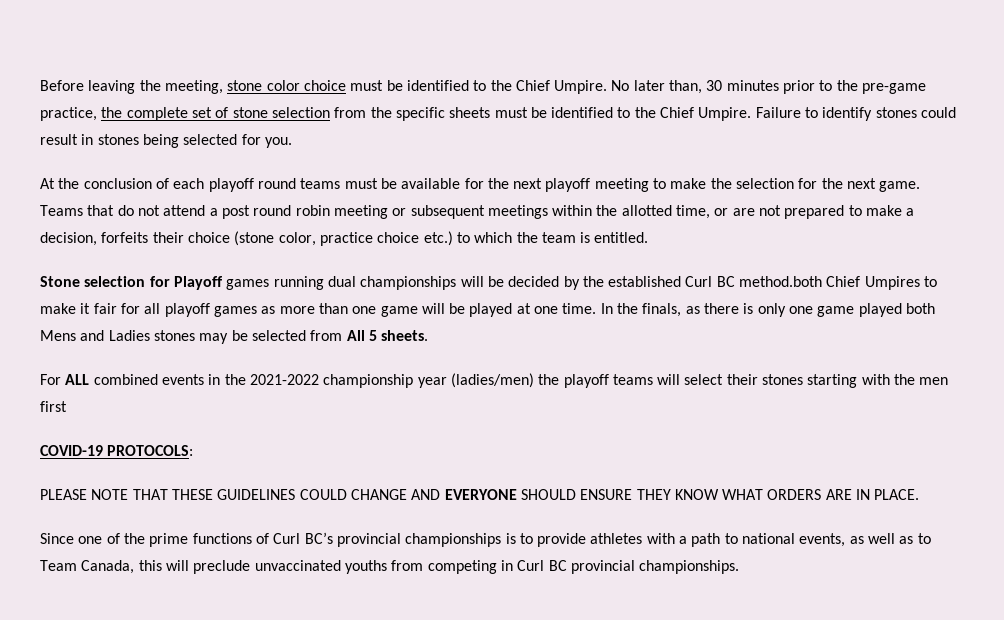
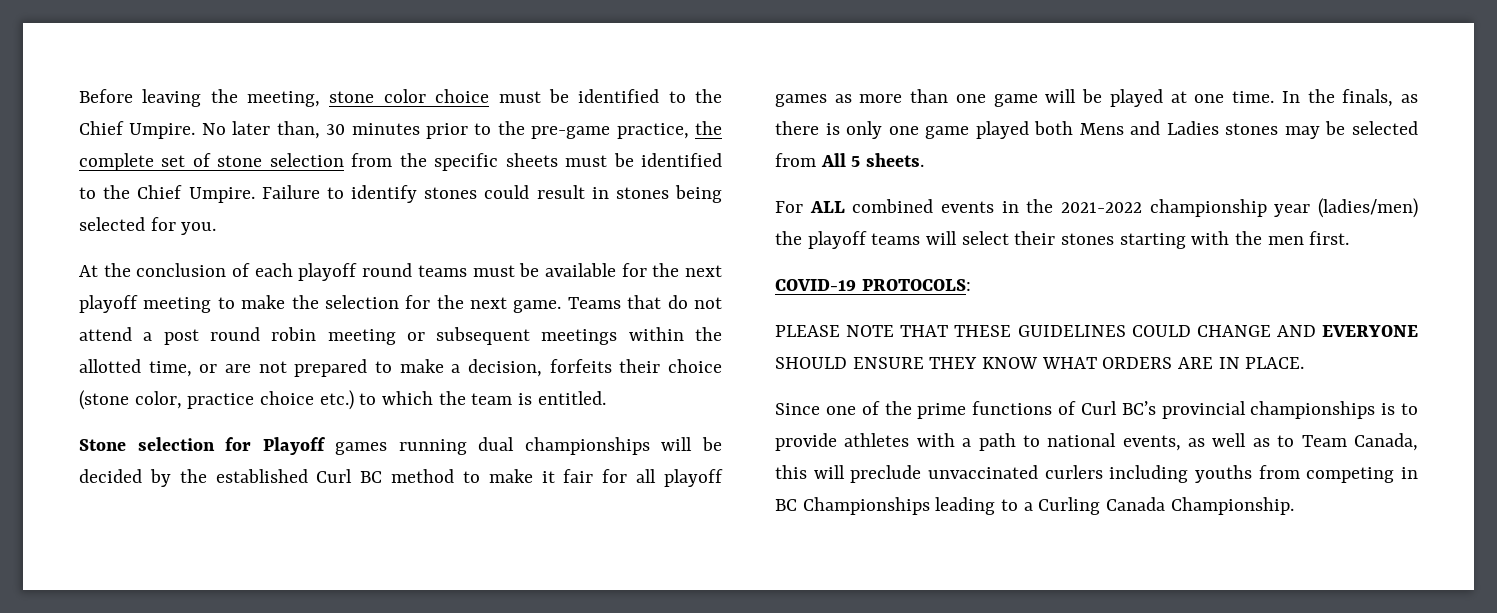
- Stone selection for Playoff games running dual championships will be decided by the established Curl BC method.both Chief Umpires to make it fair for all playoff games as more than one game will be played at one time.
+ Stone selection for Playoff games running dual championships will be decided by the established Curl BC method to make it fair for all playoff games as more than one game will be played at one time.
- For ALL combined events in the 2021-2022 championship year (ladies/men) the playoff teams will select their stones starting with the men first
+ For ALL combined events in the 2021-2022 championship year (ladies/men) the playoff teams will select their stones starting with the men first.
- Since one of the prime functions of Curl BC’s provincial championships is to provide athletes with a path to national events, as well as to Team Canada, this will preclude unvaccinated youths from competing in Curl BC provincial championships.
+ Since one of the prime functions of Curl BC’s provincial championships is to provide athletes with a path to national events, as well as to Team Canada, this will preclude unvaccinated curlers including youths from competing in BC Championships leading to a Curling Canada Championship.

